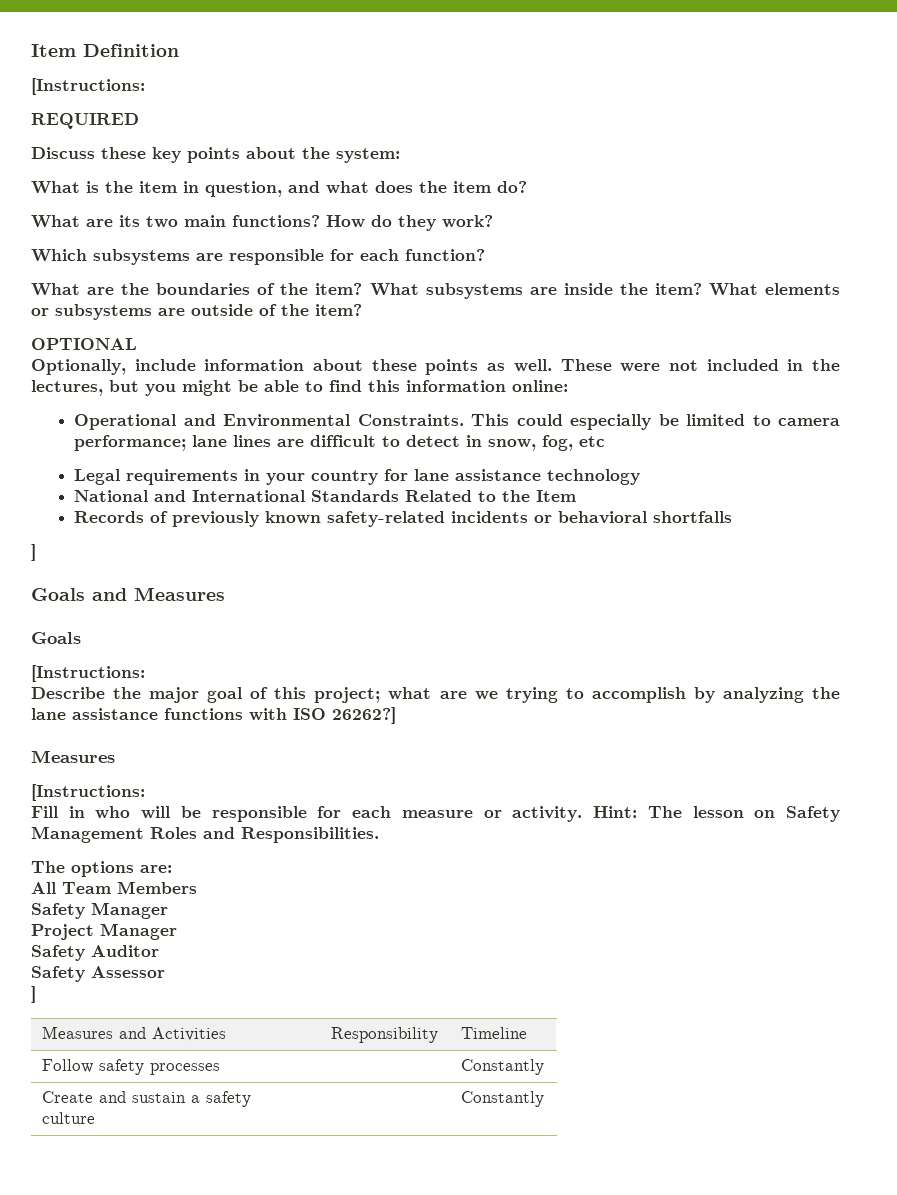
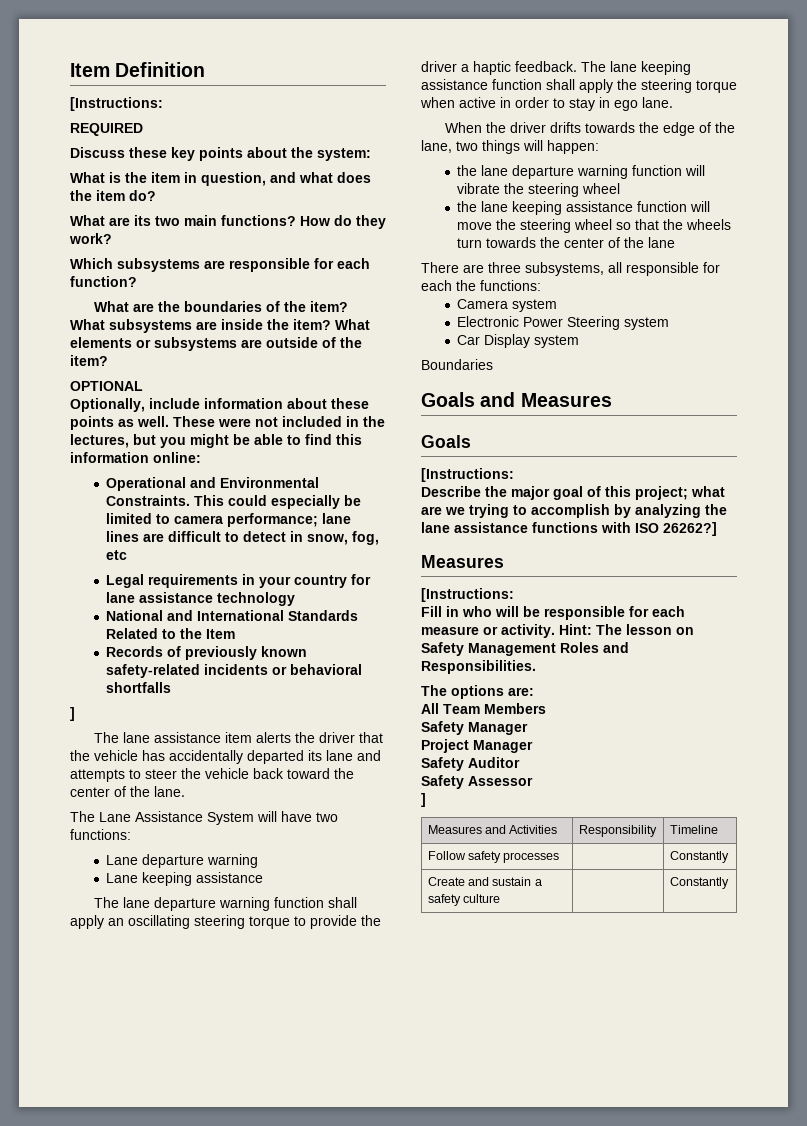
+ The lane assistance item alerts the driver that the vehicle has accidentally departed its lane and attempts to steer the vehicle back toward the center of the lane.
+ The Lane Assistance System will have two functions:
+ Lane departure warning
+ Lane keeping assistance
+ The lane departure warning function shall apply an oscillating steering torque to provide the driver a haptic feedback. The lane keeping assistance function shall apply the steering torque when active in order to stay in ego lane.
+ When the driver drifts towards the edge of the lane, two things will happen:
+ the lane departure warning function will vibrate the steering wheel
+ the lane keeping assistance function will move the steering wheel so that the wheels turn towards the center of the lane
+ There are three subsystems, all responsible for each the functions:
+ Camera system
+ Electronic Power Steering system
+ Car Display system
+ Boundaries

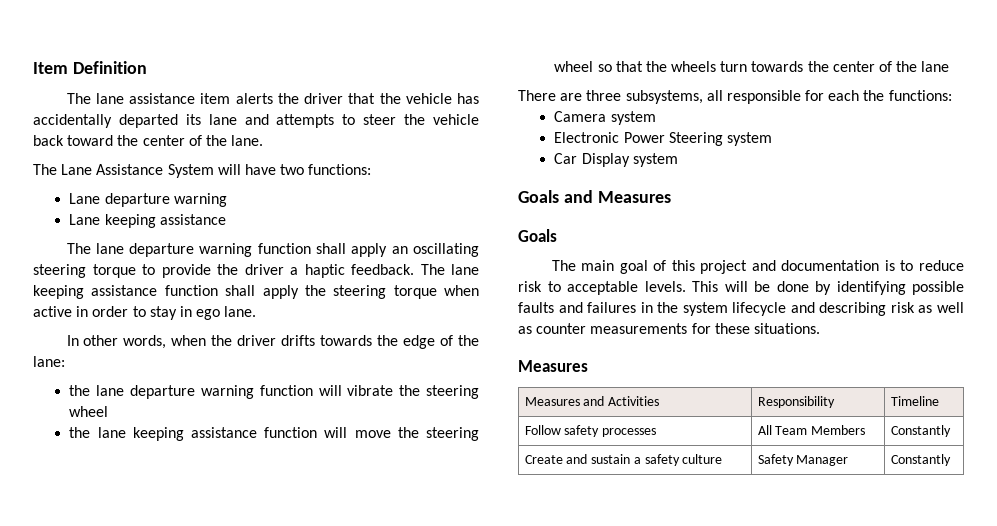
  Item Definition
- [Instructions:
- REQUIRED
- Discuss these key points about the system:
- What is the item in question, and what does the item do?
- What are its two main functions? How do they work?
- Which subsystems are responsible for each function?
- What are the boundaries of the item? What subsystems are inside the item? What elements or subsystems are outside of the item?
- OPTIONAL
- Optionally, include information about these points as well. These were not included in the lectures, but you might be able to find this information online:
- Operational and Environmental Constraints. This could especially be limited to camera performance; lane lines are difficult to detect in snow, fog, etc
- Legal requirements in your country for lane assistance technology
- National and International Standards Related to the Item
- Records of previously known safety-related incidents or behavioral shortfalls
- ]
- When the driver drifts towards the edge of the lane, two things will happen:
+ In other words, when the driver drifts towards the edge of the lane:
- Boundaries
  Goals and Measures
  Goals
- [Instructions:
- Describe the major goal of this project; what are we trying to accomplish by analyzing the lane assistance functions with ISO 26262?]
+ The main goal of this project and documentation is to reduce risk to acceptable levels. This will be done by identifying possible faults and failures in the system lifecycle and describing risk as well as counter measurements for these situations.
  Measures
- [Instructions:
- Fill in who will be responsible for each measure or activity. Hint: The lesson on Safety Management Roles and Responsibilities.
- The options are:
- All Team Members
- Safety Manager
- Project Manager
- Safety Auditor
- Safety Assessor
- ]
- Follow safety processes | | Constantly
+ Follow safety processes | All Team Members | Constantly
- Create and sustain a safety culture | | Constantly
+ Create and sustain a safety culture | Safety Manager | Constantly

